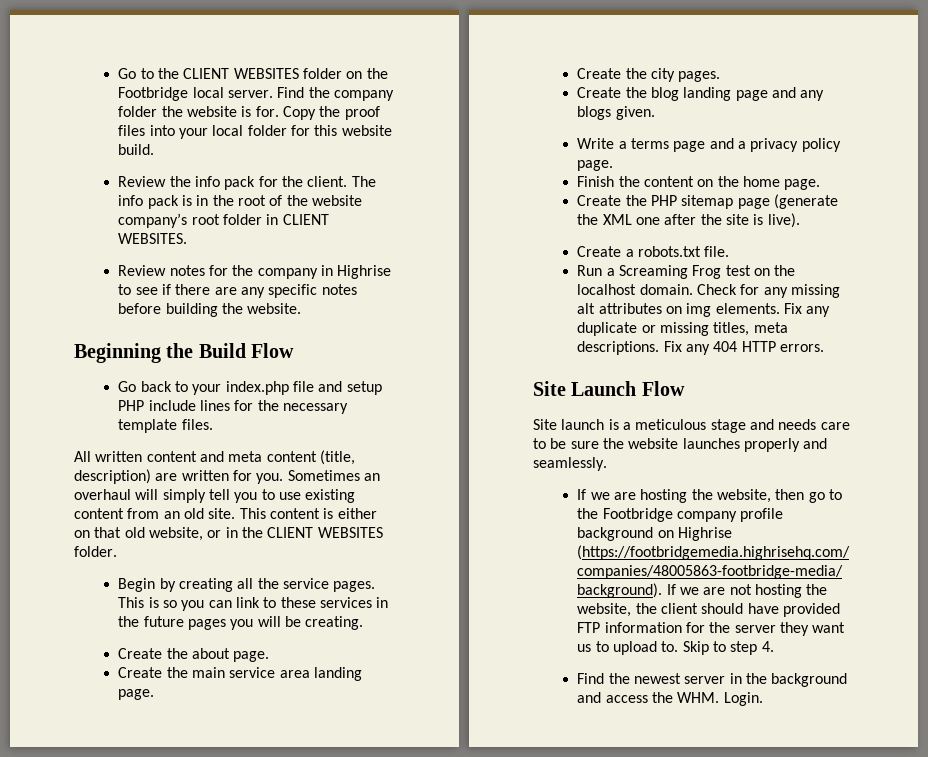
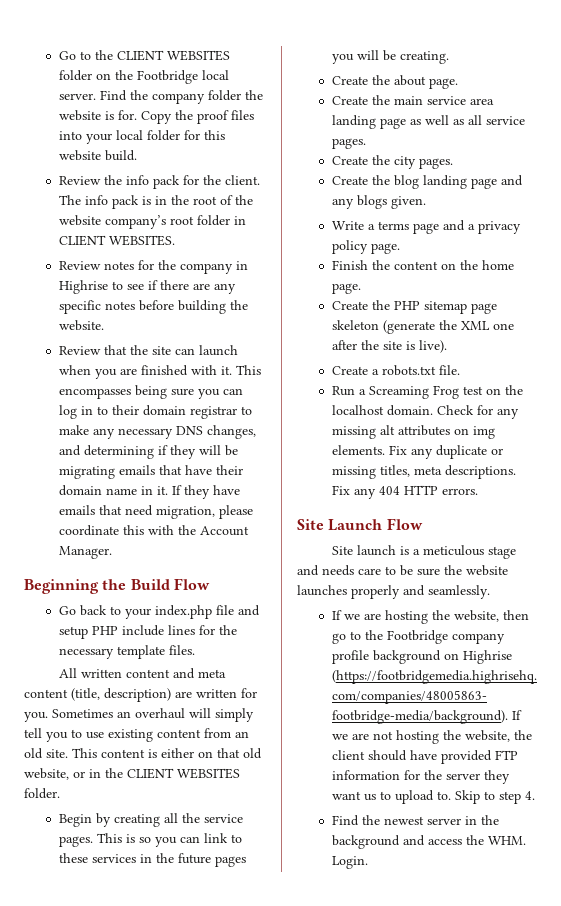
+ Review that the site can launch when you are finished with it. This encompasses being sure you can log in to their domain registrar to make any necessary DNS changes, and determining if they will be migrating emails that have their domain name in it. If they have emails that need migration, please coordinate this with the Account Manager.
- Create the main service area landing page.
+ Create the main service area landing page as well as all service pages.
- Create the PHP sitemap page (generate the XML one after the site is live).
+ Create the PHP sitemap page skeleton (generate the XML one after the site is live).

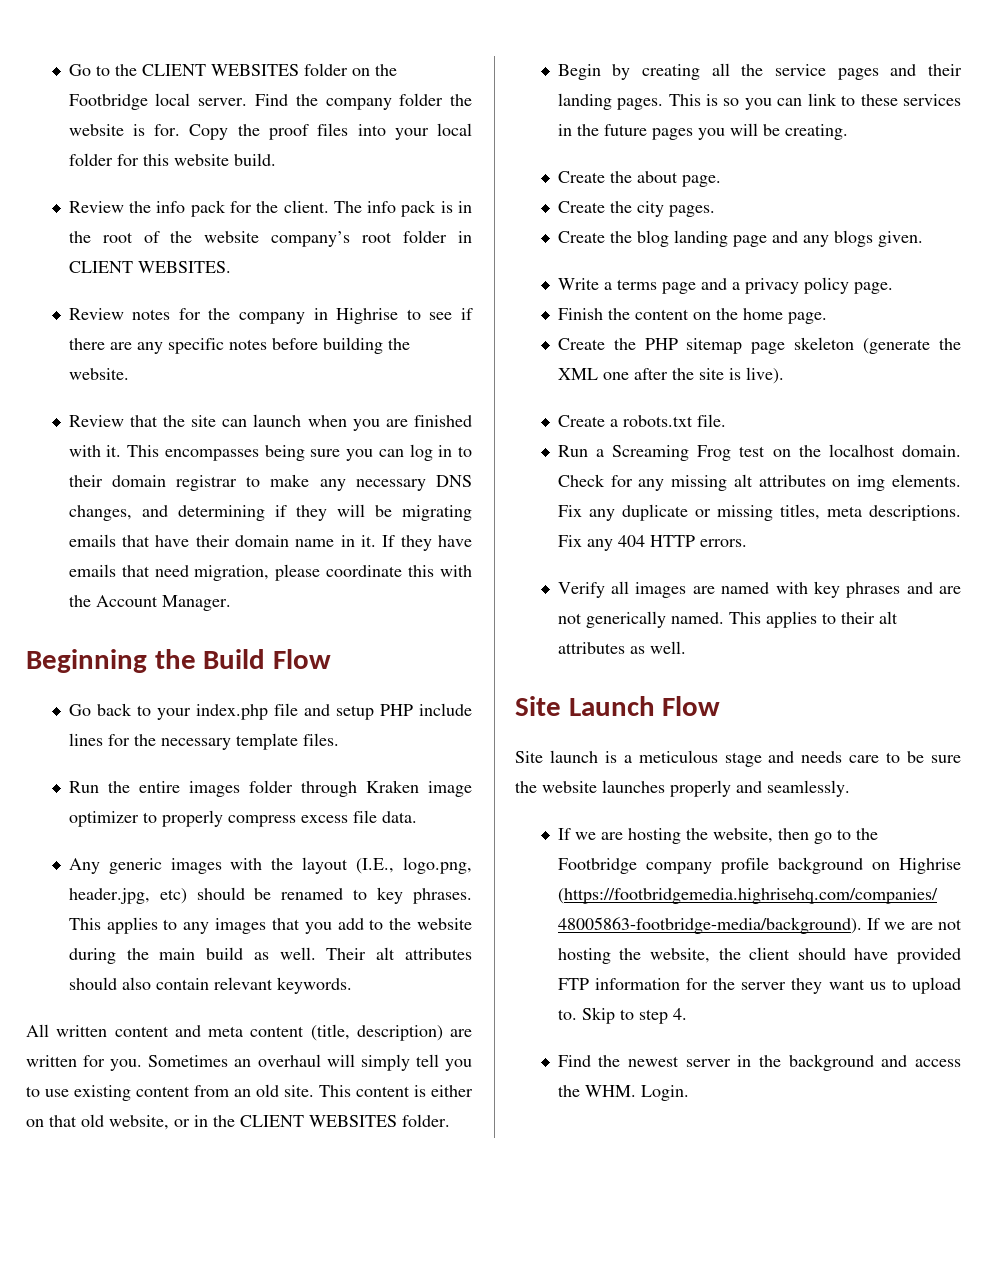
+ Run the entire images folder through Kraken image optimizer to properly compress excess file data.
+ Any generic images with the layout (I.E., logo.png, header.jpg, etc) should be renamed to key phrases. This applies to any images that you add to the website during the main build as well. Their alt attributes should also contain relevant keywords.
- Begin by creating all the service pages.
+ Begin by creating all the service pages and their landing pages.
- Create the main service area landing page as well as all service pages.
+ Verify all images are named with key phrases and are not generically named. This applies to their alt attributes as well.

